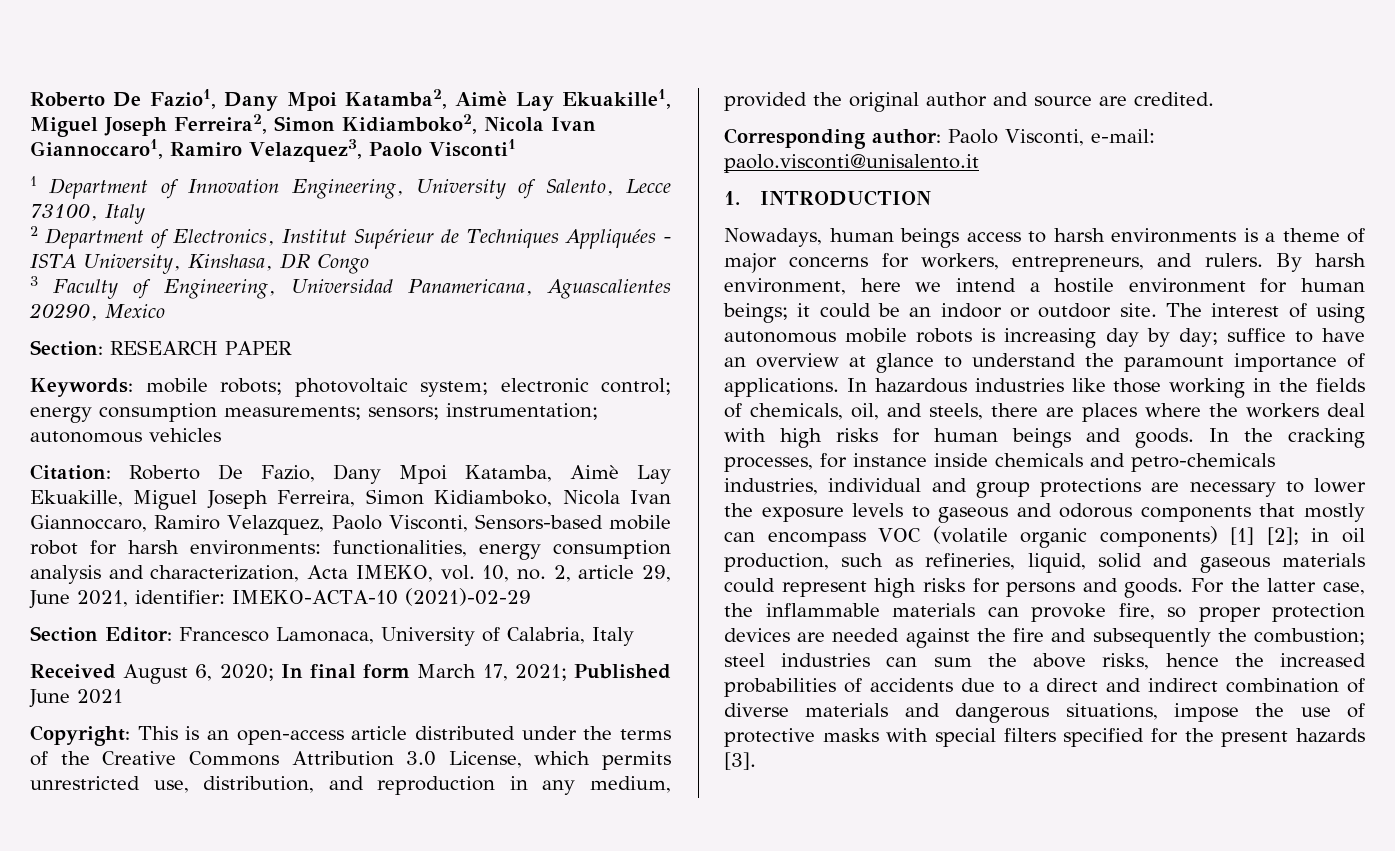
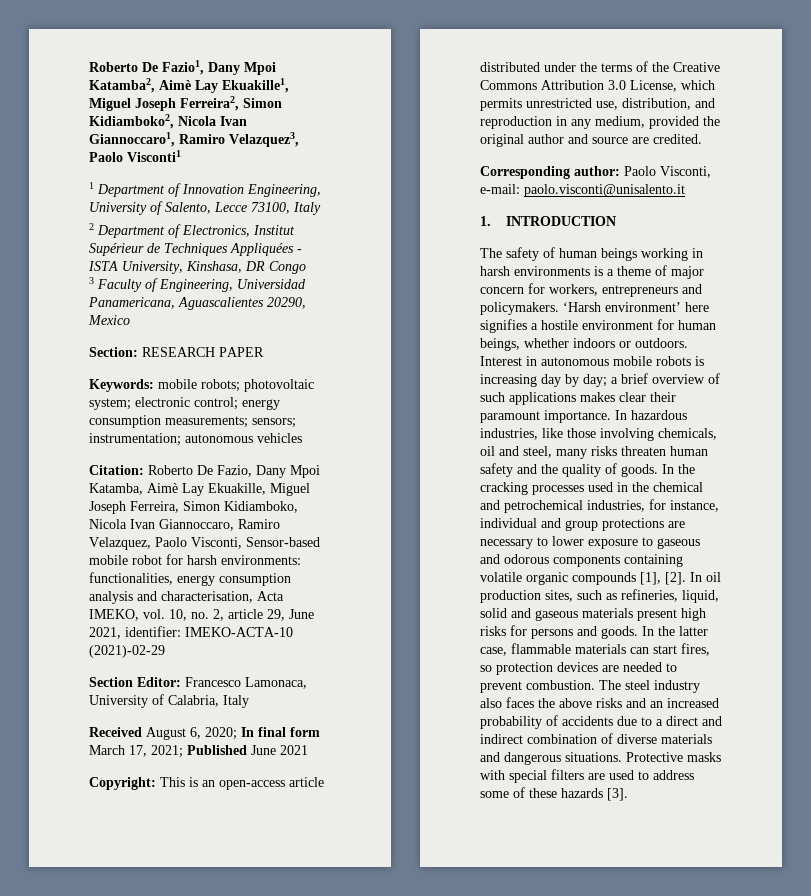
- Citation: Roberto De Fazio, Dany Mpoi Katamba, Aimè Lay Ekuakille, Miguel Joseph Ferreira, Simon Kidiamboko, Nicola Ivan Giannoccaro, Ramiro Velazquez, Paolo Visconti, Sensors-based mobile robot for harsh environments: functionalities, energy consumption analysis and characterization, Acta IMEKO, vol. 10, no. 2, article 29, June 2021, identifier: IMEKO-ACTA-10 (2021)-02-29
+ Citation: Roberto De Fazio, Dany Mpoi Katamba, Aimè Lay Ekuakille, Miguel Joseph Ferreira, Simon Kidiamboko, Nicola Ivan Giannoccaro, Ramiro Velazquez, Paolo Visconti, Sensor-based mobile robot for harsh environments: functionalities, energy consumption analysis and characterisation, Acta IMEKO, vol. 10, no. 2, article 29, June 2021, identifier: IMEKO-ACTA-10 (2021)-02-29
- Nowadays, human beings access to harsh environments is a theme of major concerns for workers, entrepreneurs, and rulers. By harsh environment, here we intend a hostile environment for human beings; it could be an indoor or outdoor site. The interest of using autonomous mobile robots is increasing day by day; suffice to have an overview at glance to understand the paramount importance of applications.
+ The safety of human beings working in harsh environments is a theme of major concern for workers, entrepreneurs and policymakers. ‘Harsh environment’ here signifies a hostile environment for human beings, whether indoors or outdoors. Interest in autonomous mobile robots is increasing day by day; a brief overview of such applications makes clear their paramount importance.
- In hazardous industries like those working in the fields of chemicals, oil, and steels, there are places where the workers deal with high risks for human beings and goods. In the cracking processes, for instance inside chemicals and petro-chemicals industries, individual and group protections are necessary to lower the exposure levels to gaseous and odorous components that mostly can encompass VOC (volatile organic components) [1] [2]; in oil production, such as refineries, liquid, solid and gaseous materials could represent high risks for persons and goods.
+ In hazardous industries, like those involving chemicals, oil and steel, many risks threaten human safety and the quality of goods. In the cracking processes used in the chemical and petrochemical industries, for instance, individual and group protections are necessary to lower exposure to gaseous and odorous components containing volatile organic compounds [1], [2]. In oil production sites, such as refineries, liquid, solid and gaseous materials present high risks for persons and goods.
- For the latter case, the inflammable materials can provoke fire, so proper protection devices are needed against the fire and subsequently the combustion; steel industries can sum the above risks, hence the increased probabilities of accidents due to a direct and indirect combination of diverse materials and dangerous situations, impose the use of protective masks with special filters specified for the present hazards [3].
+ In the latter case, flammable materials can start fires, so protection devices are needed to prevent combustion. The steel industry also faces the above risks and an increased probability of accidents due to a direct and indirect combination of diverse materials and dangerous situations. Protective masks with special filters are used to address some of these hazards [3].

